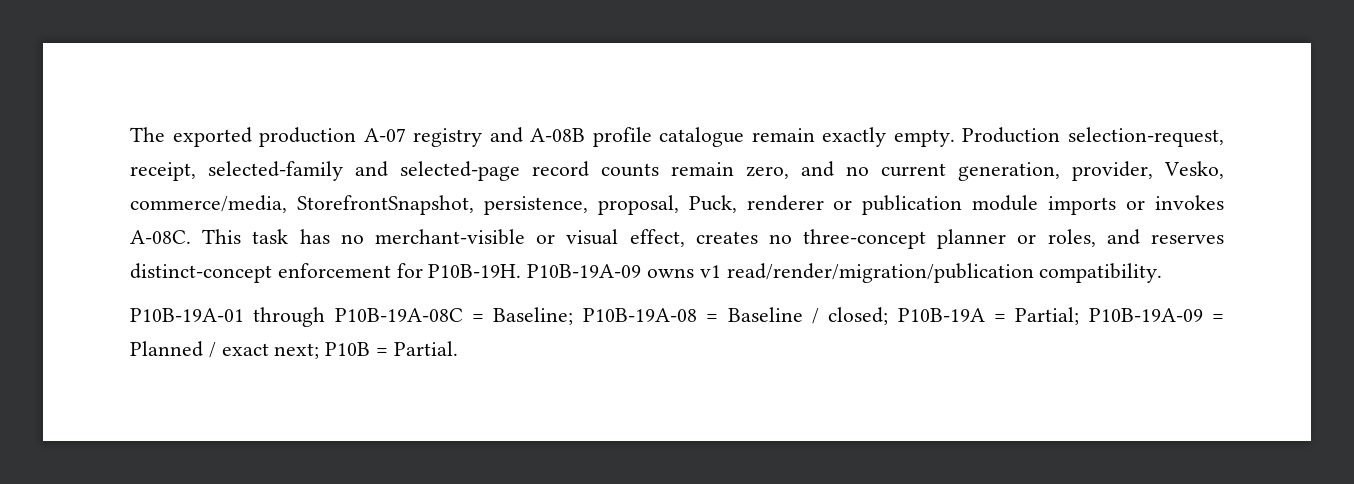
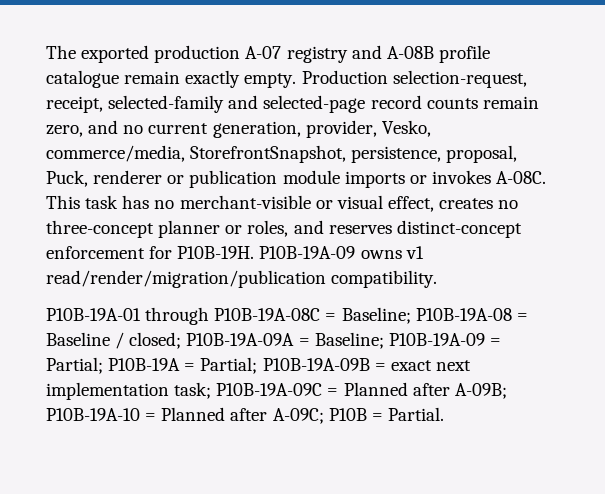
- P10B-19A-01 through P10B-19A-08C = Baseline; P10B-19A-08 = Baseline / closed; P10B-19A = Partial; P10B-19A-09 = Planned / exact next; P10B = Partial.
+ P10B-19A-01 through P10B-19A-08C = Baseline; P10B-19A-08 = Baseline / closed; P10B-19A-09A = Baseline; P10B-19A-09 = Partial; P10B-19A = Partial; P10B-19A-09B = exact next implementation task; P10B-19A-09C = Planned after A-09B; P10B-19A-10 = Planned after A-09C; P10B = Partial.

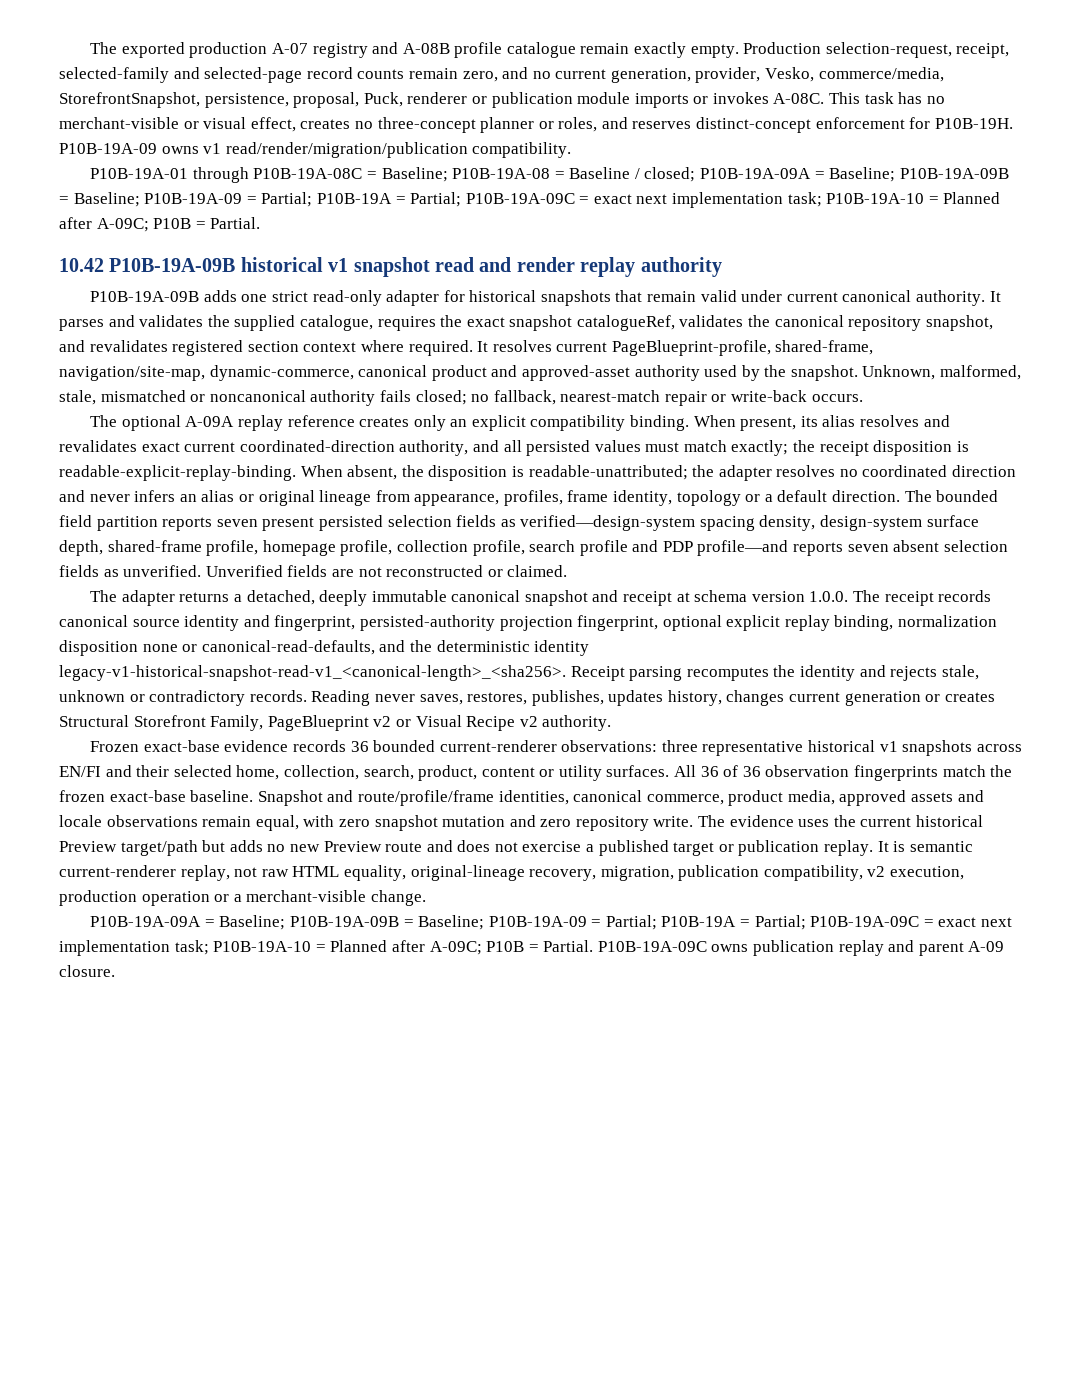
- P10B-19A-01 through P10B-19A-08C = Baseline; P10B-19A-08 = Baseline / closed; P10B-19A-09A = Baseline; P10B-19A-09 = Partial; P10B-19A = Partial; P10B-19A-09B = exact next implementation task; P10B-19A-09C = Planned after A-09B; P10B-19A-10 = Planned after A-09C; P10B = Partial.
+ P10B-19A-01 through P10B-19A-08C = Baseline; P10B-19A-08 = Baseline / closed; P10B-19A-09A = Baseline; P10B-19A-09B = Baseline; P10B-19A-09 = Partial; P10B-19A = Partial; P10B-19A-09C = exact next implementation task; P10B-19A-10 = Planned after A-09C; P10B = Partial.
+ 10.42 P10B-19A-09B historical v1 snapshot read and render replay authority
+ P10B-19A-09B adds one strict read-only adapter for historical snapshots that remain valid under current canonical authority. It parses and validates the supplied catalogue, requires the exact snapshot catalogueRef, validates the canonical repository snapshot, and revalidates registered section context where required. It resolves current PageBlueprint-profile, shared-frame, navigation/site-map, dynamic-commerce, canonical product and approved-asset authority used by the snapshot. Unknown, malformed, stale, mismatched or noncanonical authority fails closed; no fallback, nearest-match repair or write-back occurs.
+ The optional A-09A replay reference creates only an explicit compatibility binding. When present, its alias resolves and revalidates exact current coordinated-direction authority, and all persisted values must match exactly; the receipt disposition is readable-explicit-replay-binding. When absent, the disposition is readable-unattributed; the adapter resolves no coordinated direction and never infers an alias or original lineage from appearance, profiles, frame identity, topology or a default direction. The bounded field partition reports seven present persisted selection fields as verified—design-system spacing density, design-system surface depth, shared-frame profile, homepage profile, collection profile, search profile and PDP profile—and reports seven absent selection fields as unverified. Unverified fields are not reconstructed or claimed.
+ The adapter returns a detached, deeply immutable canonical snapshot and receipt at schema version 1.0.0. The receipt records canonical source identity and fingerprint, persisted-authority projection fingerprint, optional explicit replay binding, normalization disposition none or canonical-read-defaults, and the deterministic identity legacy-v1-historical-snapshot-read-v1_<canonical-length>_<sha256>. Receipt parsing recomputes the identity and rejects stale, unknown or contradictory records. Reading never saves, restores, publishes, updates history, changes current generation or creates Structural Storefront Family, PageBlueprint v2 or Visual Recipe v2 authority.
+ Frozen exact-base evidence records 36 bounded current-renderer observations: three representative historical v1 snapshots across EN/FI and their selected home, collection, search, product, content or utility surfaces. All 36 of 36 observation fingerprints match the frozen exact-base baseline. Snapshot and route/profile/frame identities, canonical commerce, product media, approved assets and locale observations remain equal, with zero snapshot mutation and zero repository write. The evidence uses the current historical Preview target/path but adds no new Preview route and does not exercise a published target or publication replay. It is semantic current-renderer replay, not raw HTML equality, original-lineage recovery, migration, publication compatibility, v2 execution, production operation or a merchant-visible change.
+ P10B-19A-09A = Baseline; P10B-19A-09B = Baseline; P10B-19A-09 = Partial; P10B-19A = Partial; P10B-19A-09C = exact next implementation task; P10B-19A-10 = Planned after A-09C; P10B = Partial. P10B-19A-09C owns publication replay and parent A-09 closure.

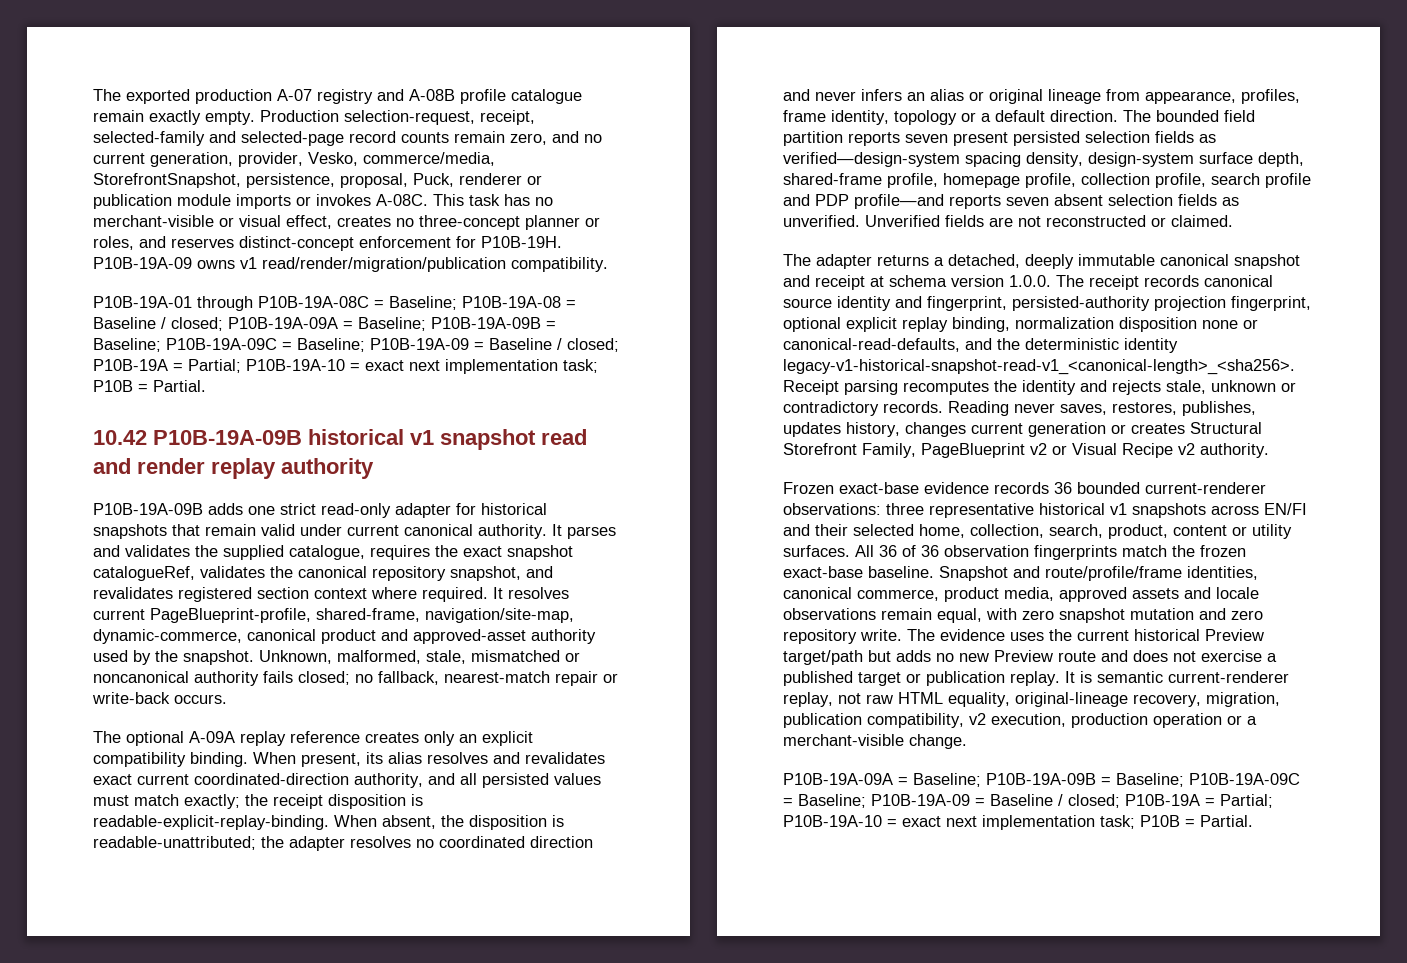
- P10B-19A-01 through P10B-19A-08C = Baseline; P10B-19A-08 = Baseline / closed; P10B-19A-09A = Baseline; P10B-19A-09B = Baseline; P10B-19A-09 = Partial; P10B-19A = Partial; P10B-19A-09C = exact next implementation task; P10B-19A-10 = Planned after A-09C; P10B = Partial.
+ P10B-19A-01 through P10B-19A-08C = Baseline; P10B-19A-08 = Baseline / closed; P10B-19A-09A = Baseline; P10B-19A-09B = Baseline; P10B-19A-09C = Baseline; P10B-19A-09 = Baseline / closed; P10B-19A = Partial; P10B-19A-10 = exact next implementation task; P10B = Partial.
  It is semantic current-renderer replay, not raw HTML equality, original-lineage recovery, migration, publication compatibility, v2 execution, production operation or a merchant-visible change.
- P10B-19A-09A = Baseline; P10B-19A-09B = Baseline; P10B-19A-09 = Partial; P10B-19A = Partial; P10B-19A-09C = exact next implementation task; P10B-19A-10 = Planned after A-09C; P10B = Partial. P10B-19A-09C owns publication replay and parent A-09 closure.
+ P10B-19A-09A = Baseline; P10B-19A-09B = Baseline; P10B-19A-09C = Baseline; P10B-19A-09 = Baseline / closed; P10B-19A = Partial; P10B-19A-10 = exact next implementation task; P10B = Partial.

